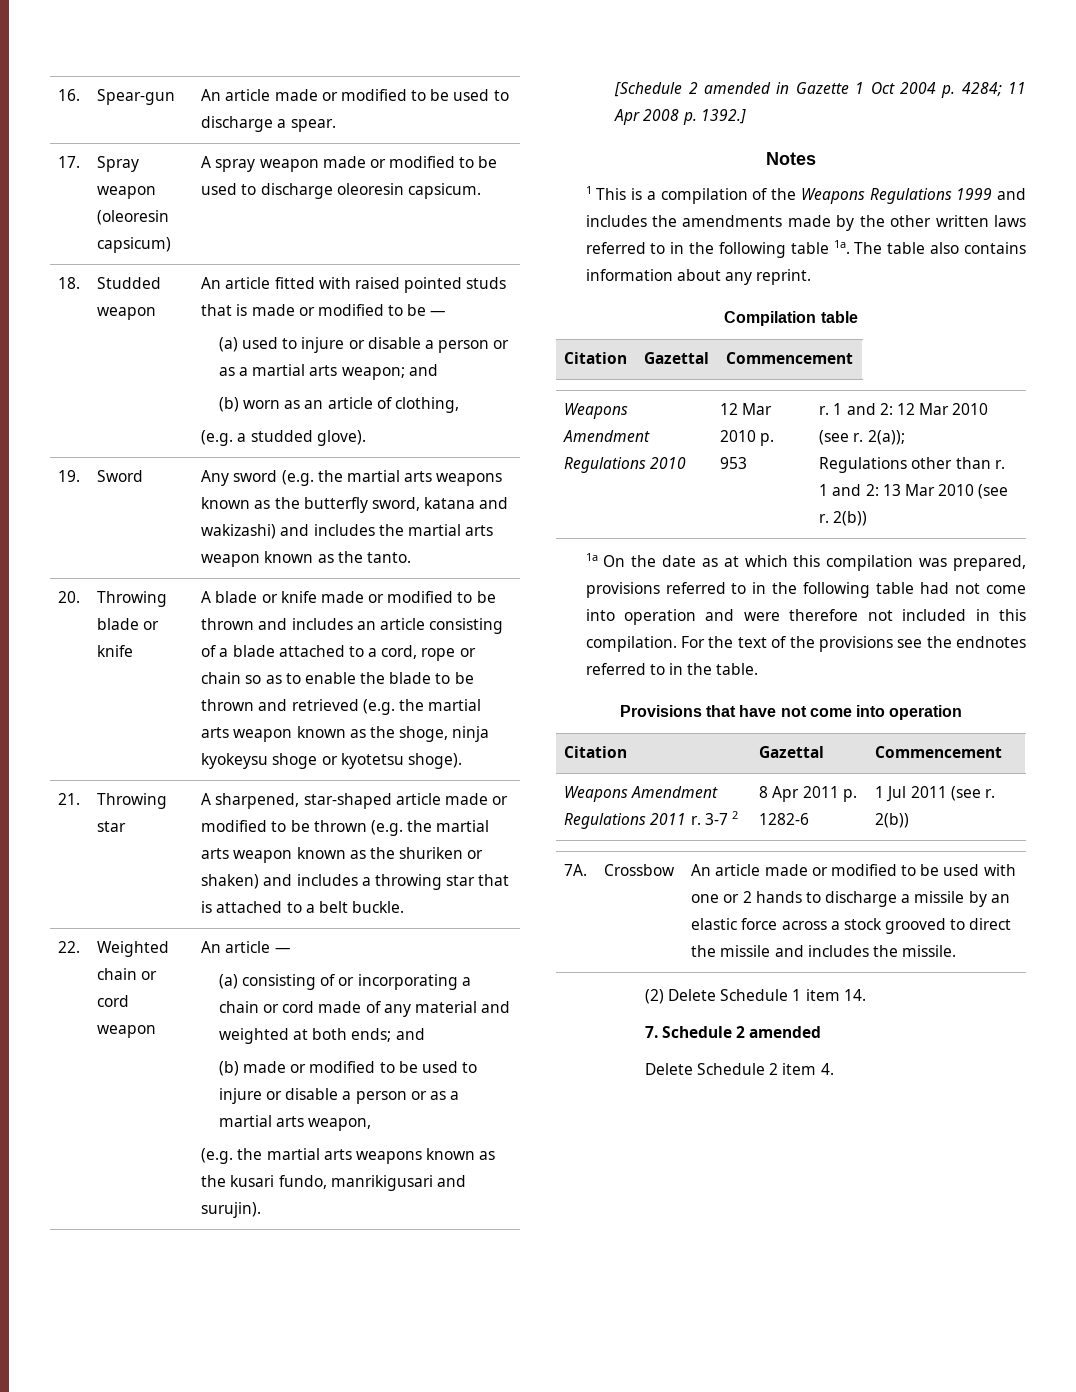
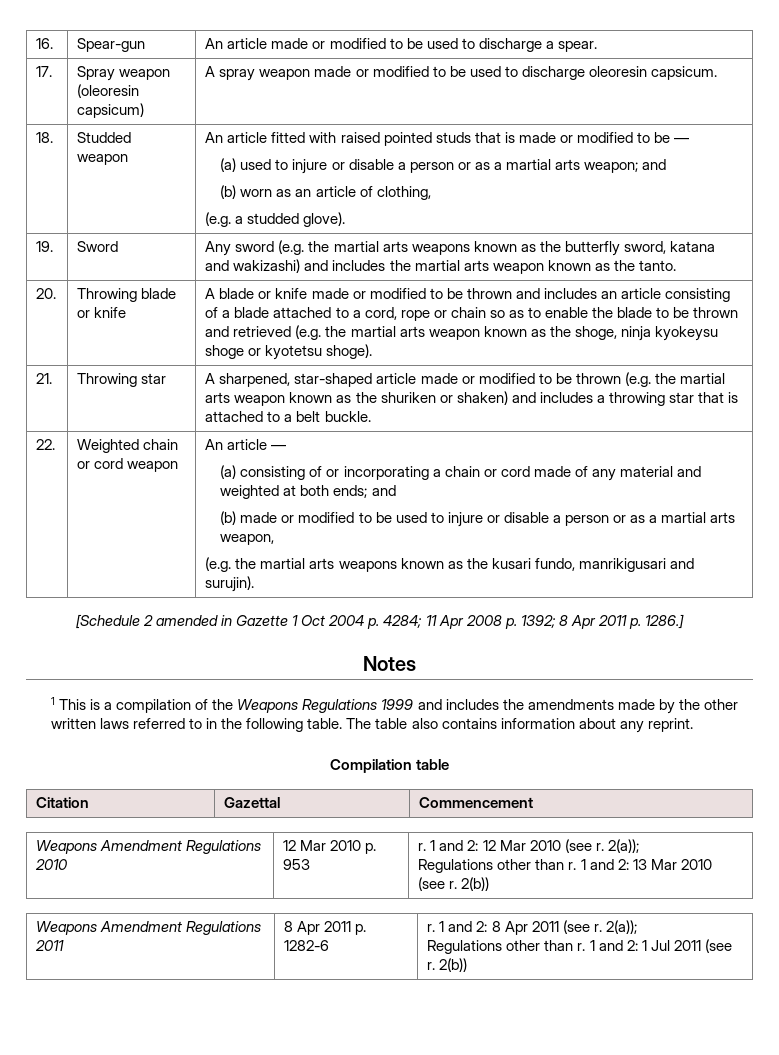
- [Schedule 2 amended in Gazette 1 Oct 2004 p. 4284; 11 Apr 2008 p. 1392.]
+ [Schedule 2 amended in Gazette 1 Oct 2004 p. 4284; 11 Apr 2008 p. 1392; 8 Apr 2011 p. 1286.]
- 1 This is a compilation of the Weapons Regulations 1999 and includes the amendments made by the other written laws referred to in the following table 1a.
+ 1 This is a compilation of the Weapons Regulations 1999 and includes the amendments made by the other written laws referred to in the following table.
- 1a On the date as at which this compilation was prepared, provisions referred to in the following table had not come into operation and were therefore not included in this compilation. For the text of the provisions see the endnotes referred to in the table.
- Provisions that have not come into operation
- Citation | Gazettal | Commencement
- Weapons Amendment Regulations 2011 r. 3-7 2 | 8 Apr 2011 p. 1282-6 | 1 Jul 2011 (see r. 2(b))
+ Weapons Amendment Regulations 2011 | 8 Apr 2011 p. 1282-6 | r. 1 and 2: 8 Apr 2011 (see r. 2(a));
+ Regulations other than r. 1 and 2: 1 Jul 2011 (see r. 2(b))
- 7A. | Crossbow | An article made or modified to be used with one or 2 hands to discharge a missile by an elastic force across a stock grooved to direct the missile and includes the missile.
- (2) Delete Schedule 1 item 14.
- 7. Schedule 2 amended
- Delete Schedule 2 item 4.

